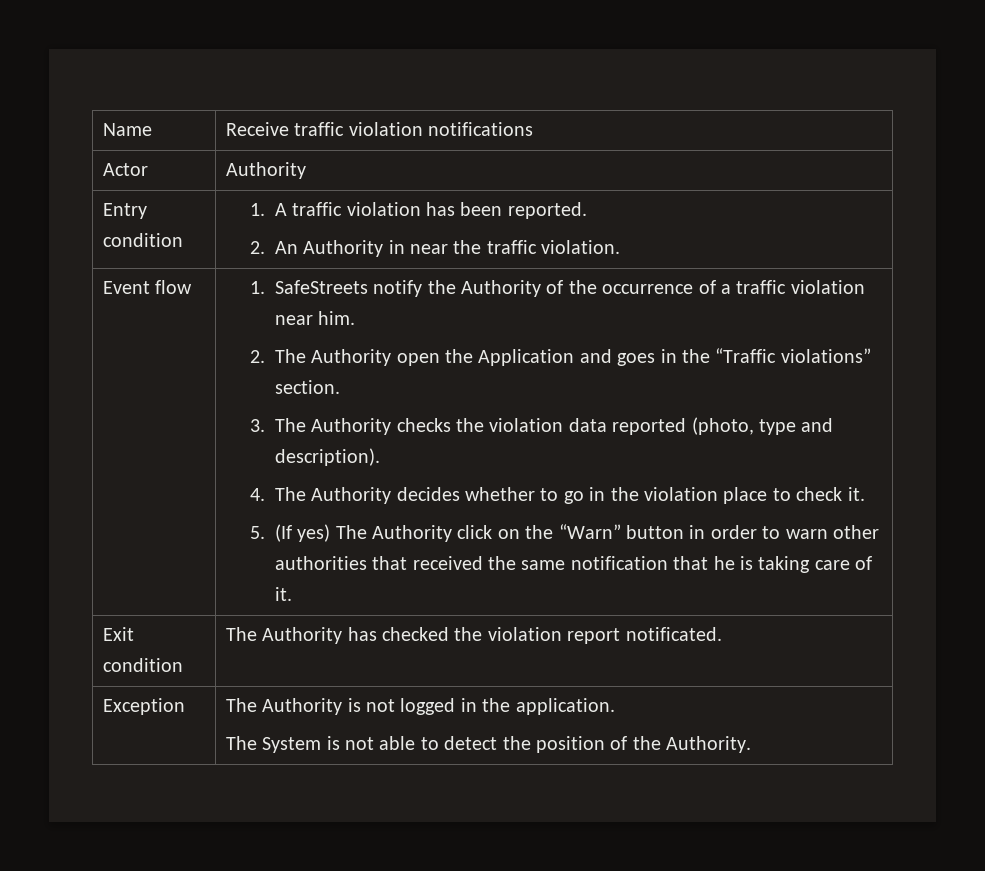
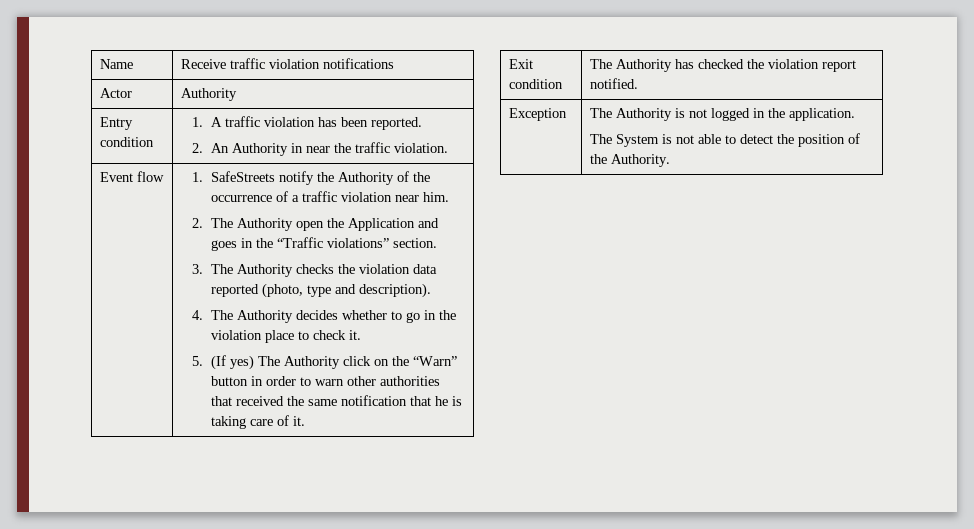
- Exit condition | The Authority has checked the violation report notificated.
+ Exit condition | The Authority has checked the violation report notified.

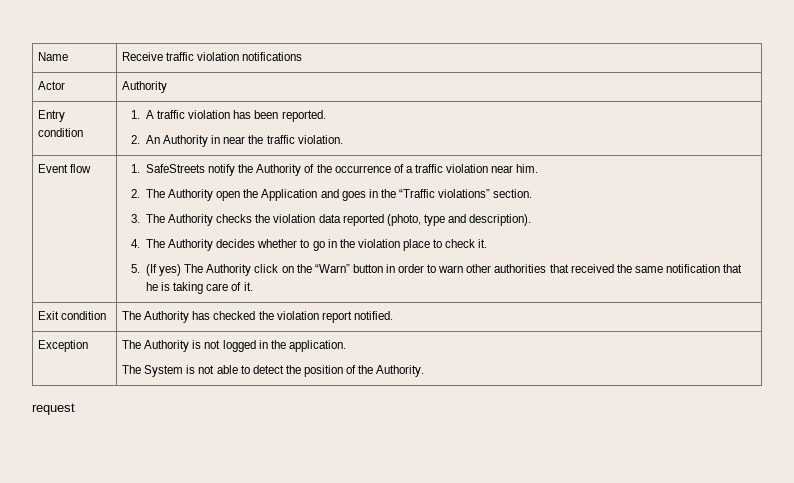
+ request

